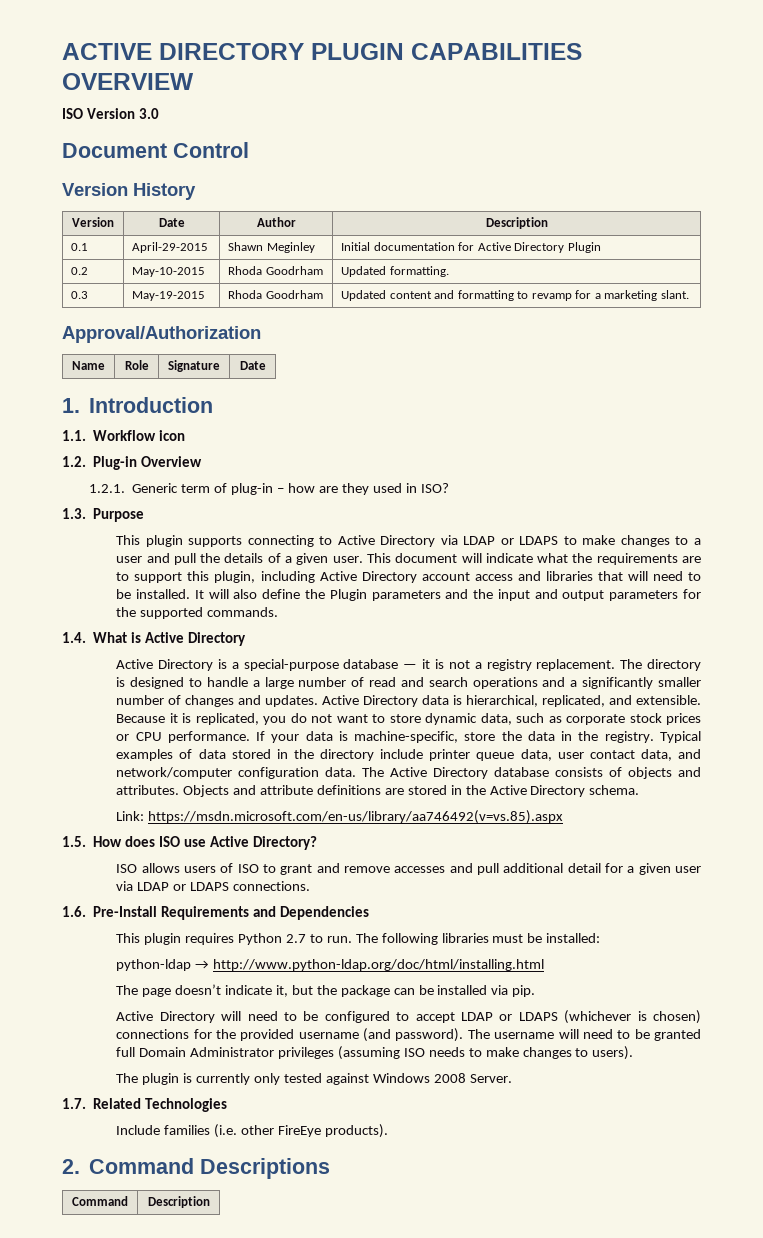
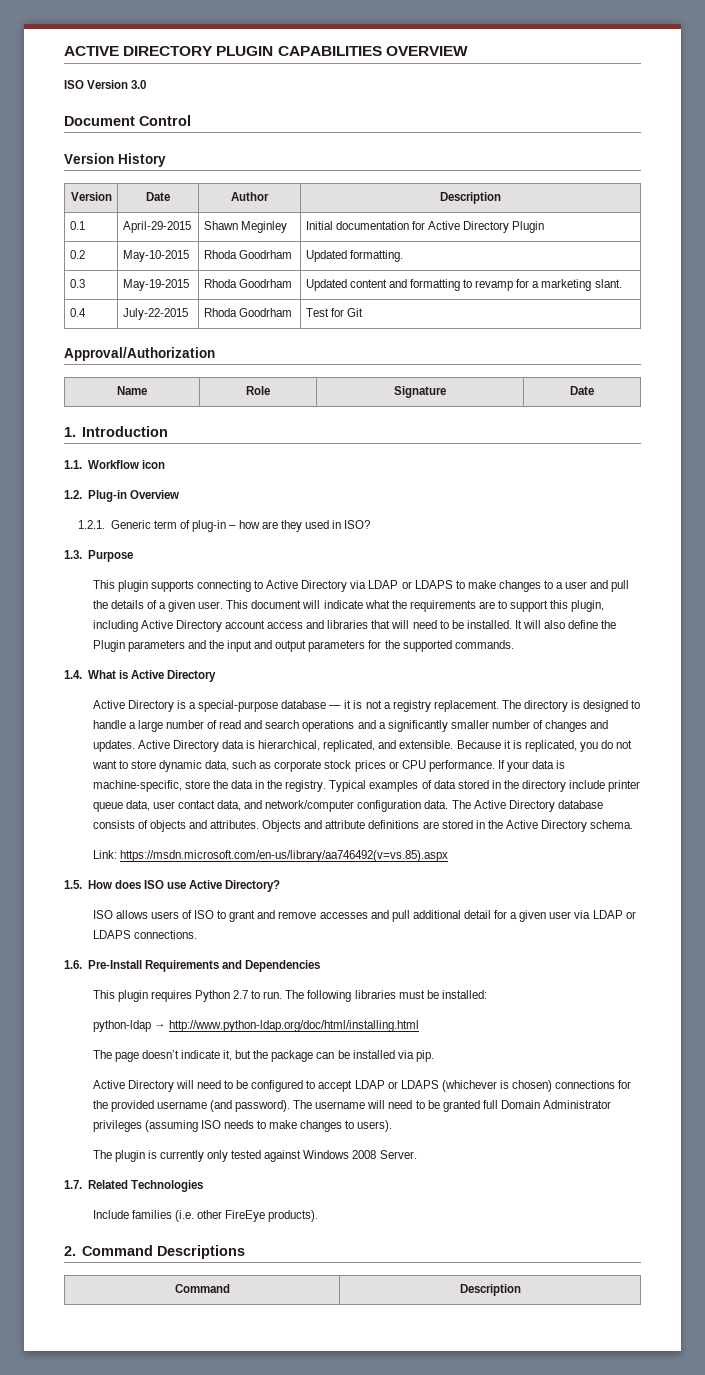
+ 0.4 | July-22-2015 | Rhoda Goodrham | Test for Git

